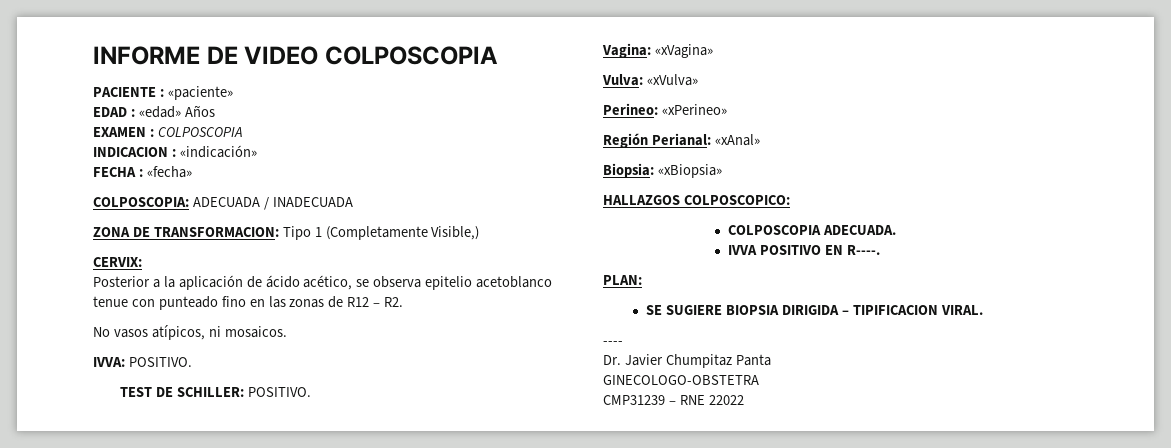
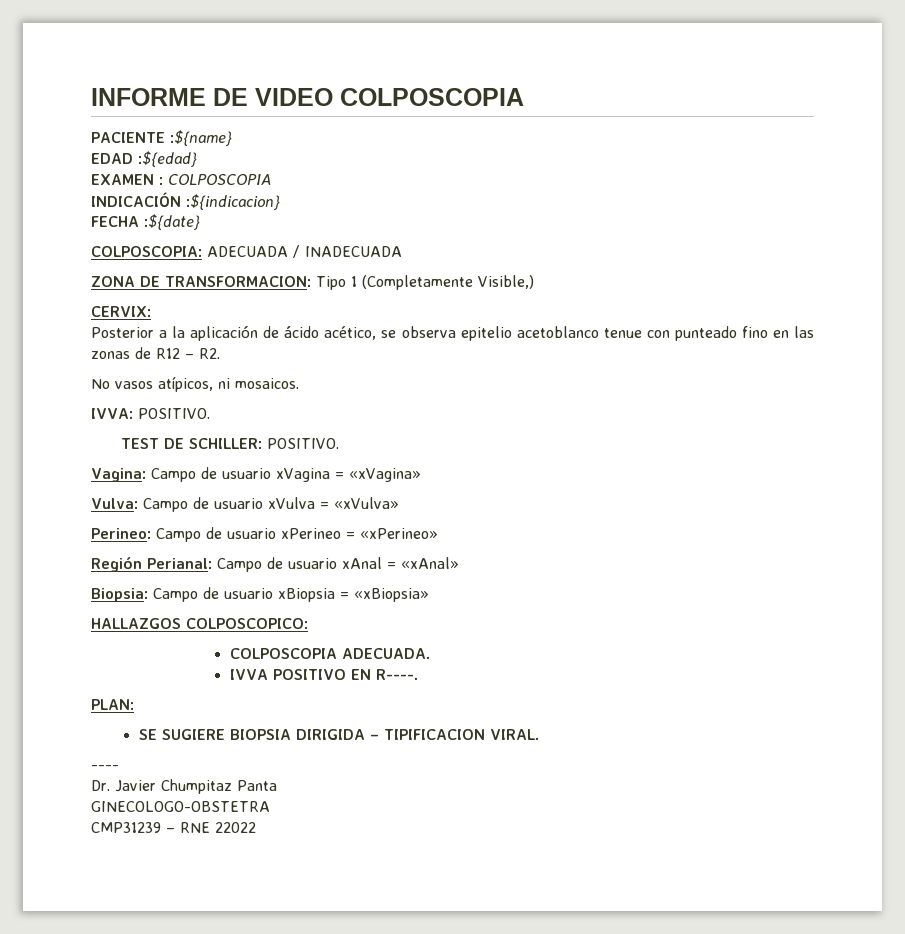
- PACIENTE : «paciente»
+ PACIENTE :${name}
- EDAD : «edad» Años
+ EDAD :${edad}
- INDICACION : «indicación»
+ INDICACIÓN :${indicacion}
- FECHA : «fecha»
+ FECHA :${date}
- Vagina: «xVagina»
- Vulva: «xVulva»
- Perineo: «xPerineo»
- Región Perianal: «xAnal»
- Biopsia: «xBiopsia»
+ Vagina: Campo de usuario xVagina = «xVagina»
+ Vulva: Campo de usuario xVulva = «xVulva»
+ Perineo: Campo de usuario xPerineo = «xPerineo»
+ Región Perianal: Campo de usuario xAnal = «xAnal»
+ Biopsia: Campo de usuario xBiopsia = «xBiopsia»

